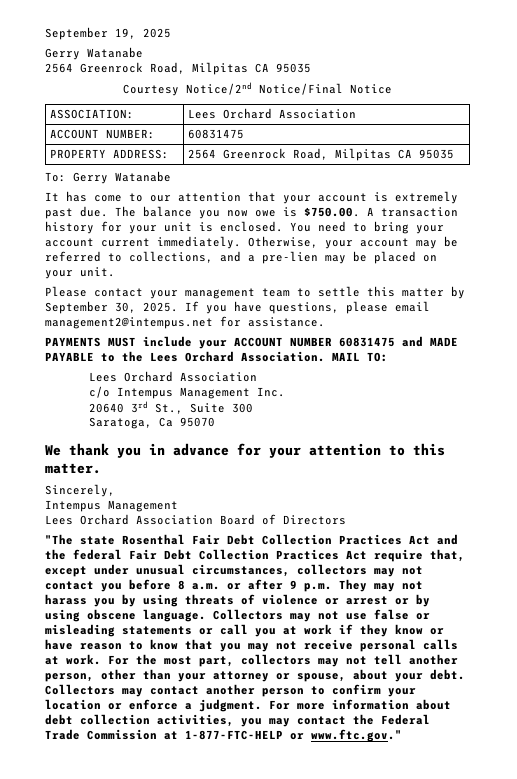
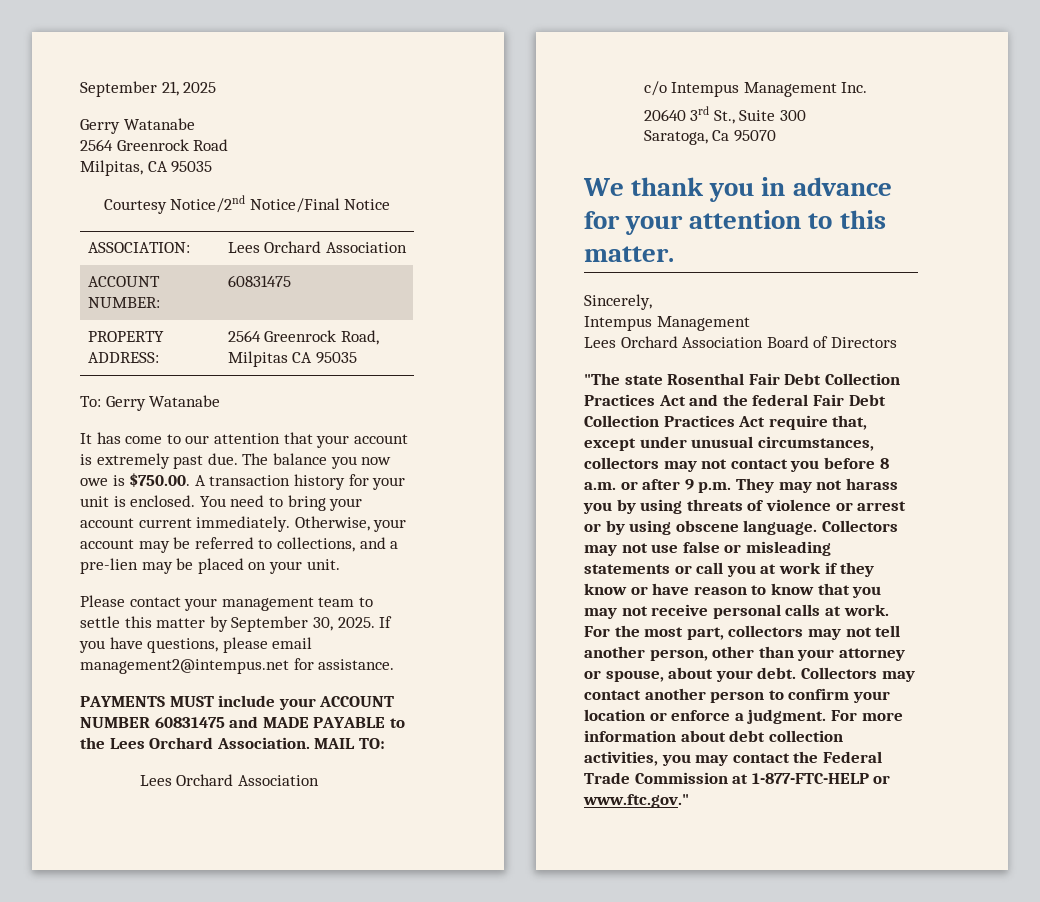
- September 19, 2025
+ September 21, 2025
  Gerry Watanabe
- 2564 Greenrock Road, Milpitas CA 95035
+ 2564 Greenrock Road
+ Milpitas, CA 95035

